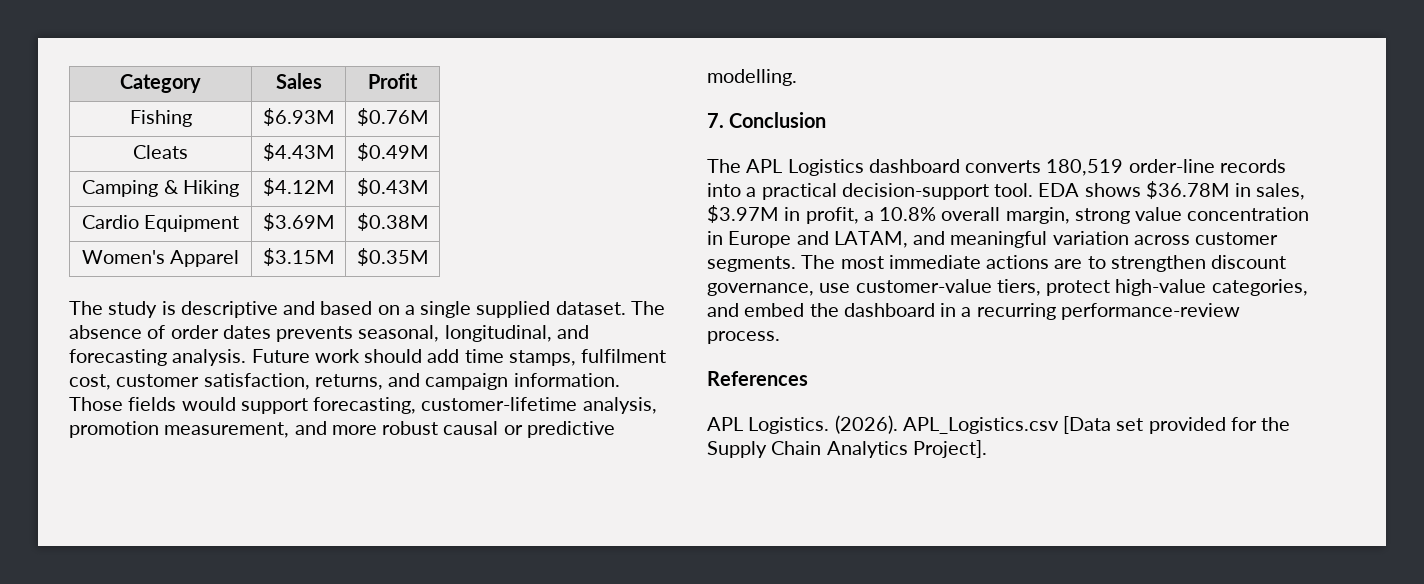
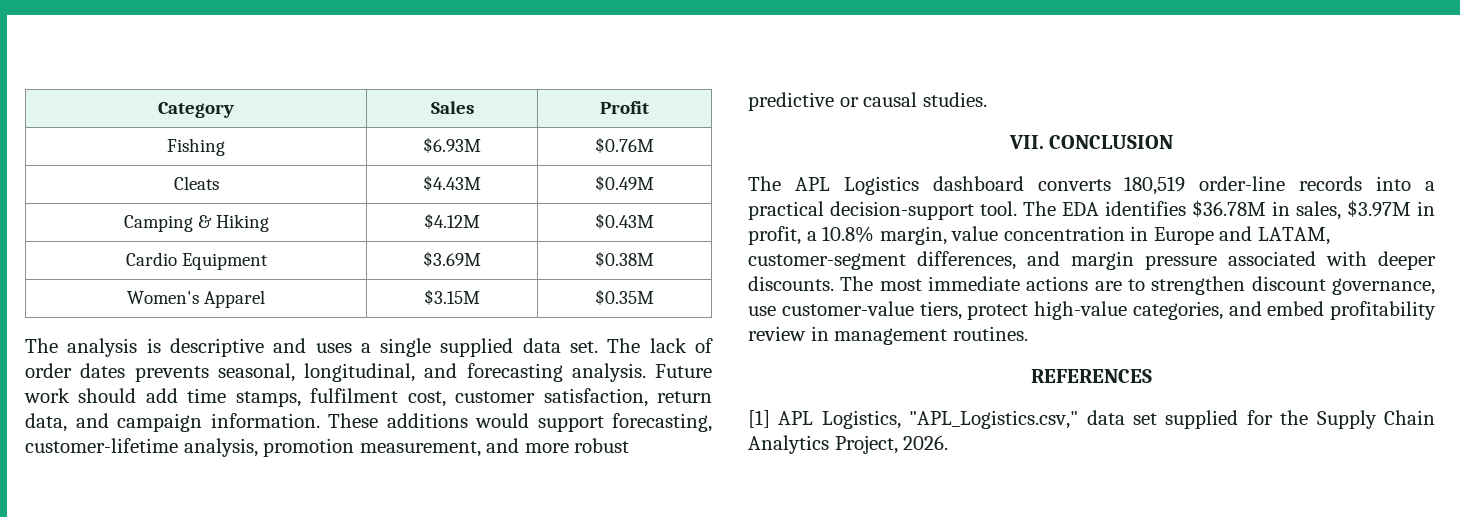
- The study is descriptive and based on a single supplied dataset. The absence of order dates prevents seasonal, longitudinal, and forecasting analysis.
+ The analysis is descriptive and uses a single supplied data set. The lack of order dates prevents seasonal, longitudinal, and forecasting analysis.
- Future work should add time stamps, fulfilment cost, customer satisfaction, returns, and campaign information.
+ Future work should add time stamps, fulfilment cost, customer satisfaction, return data, and campaign information.
- Those fields would support forecasting, customer-lifetime analysis, promotion measurement, and more robust causal or predictive modelling.
- 7. Conclusion
+ These additions would support forecasting, customer-lifetime analysis, promotion measurement, and more robust predictive or causal studies.
+ VII. CONCLUSION
- EDA shows $36.78M in sales, $3.97M in profit, a 10.8% overall margin, strong value concentration in Europe and LATAM, and meaningful variation across customer segments.
+ The EDA identifies $36.78M in sales, $3.97M in profit, a 10.8% margin, value concentration in Europe and LATAM, customer-segment differences, and margin pressure associated with deeper discounts.
- The most immediate actions are to strengthen discount governance, use customer-value tiers, protect high-value categories, and embed the dashboard in a recurring performance-review process.
- References
- APL Logistics. (2026). APL_Logistics.csv [Data set provided for the Supply Chain Analytics Project].
+ The most immediate actions are to strengthen discount governance, use customer-value tiers, protect high-value categories, and embed profitability review in management routines.
+ REFERENCES
+ [1] APL Logistics, "APL_Logistics.csv," data set supplied for the Supply Chain Analytics Project, 2026.

